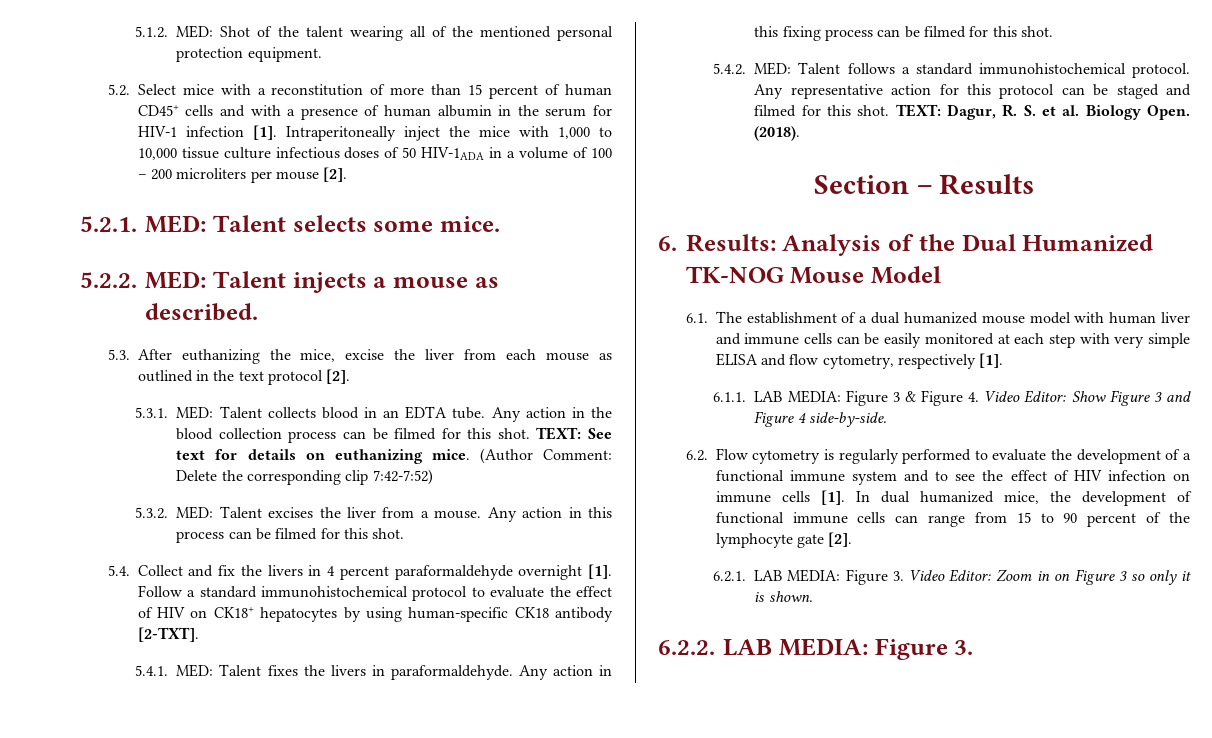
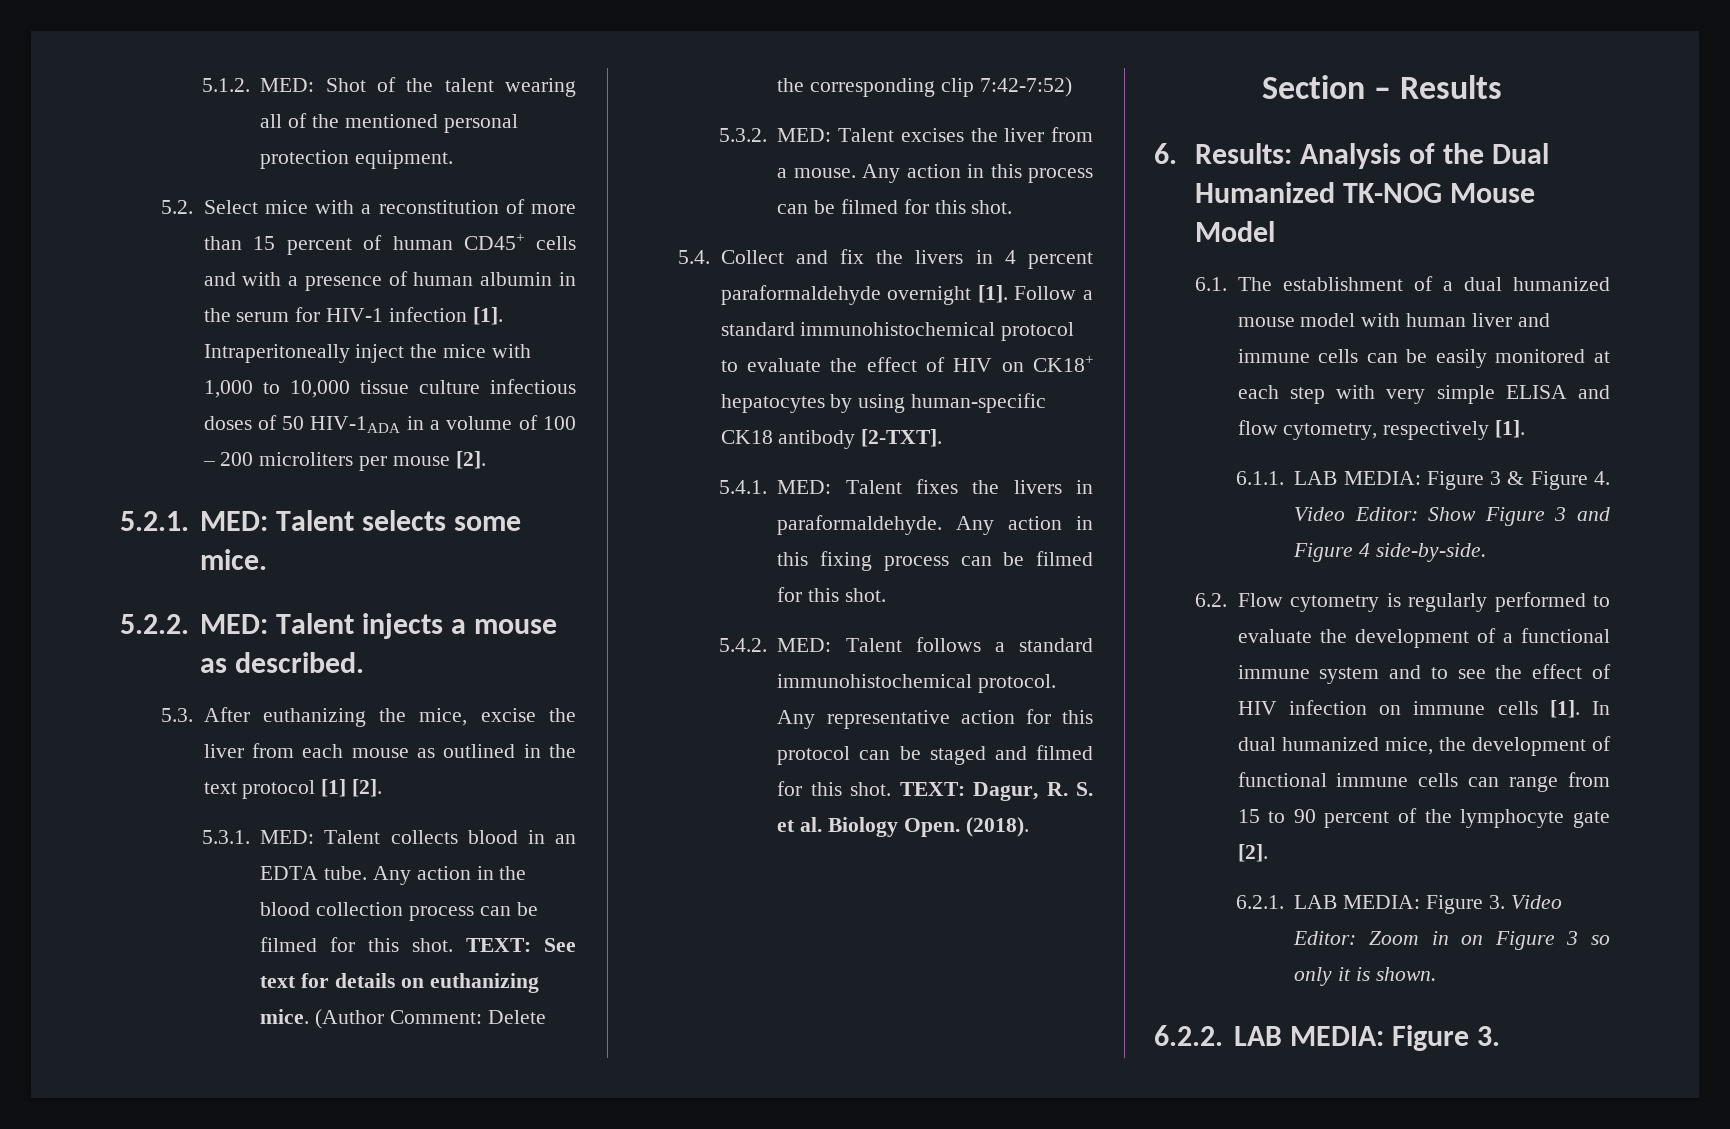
- 5.3. After euthanizing the mice, excise the liver from each mouse as outlined in the text protocol [2].
+ 5.3. After euthanizing the mice, excise the liver from each mouse as outlined in the text protocol [1] [2].

